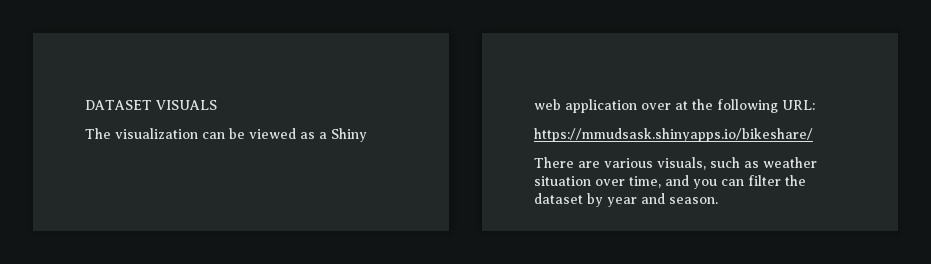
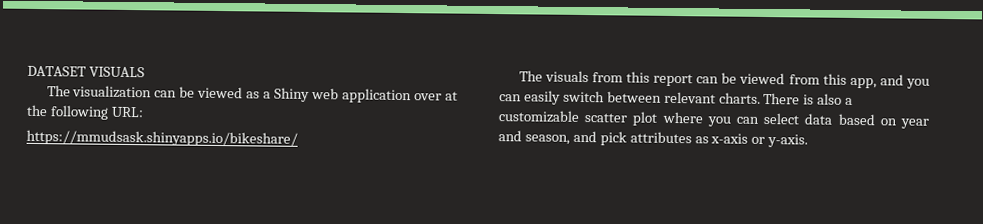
- There are various visuals, such as weather situation over time, and you can filter the dataset by year and season.
+ The visuals from this report can be viewed from this app, and you can easily switch between relevant charts. There is also a customizable scatter plot where you can select data based on year and season, and pick attributes as x-axis or y-axis.

